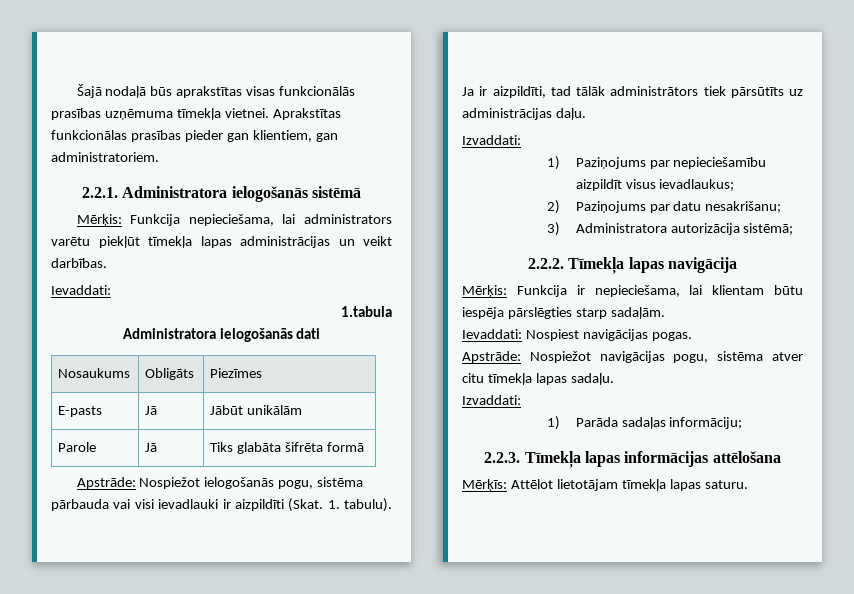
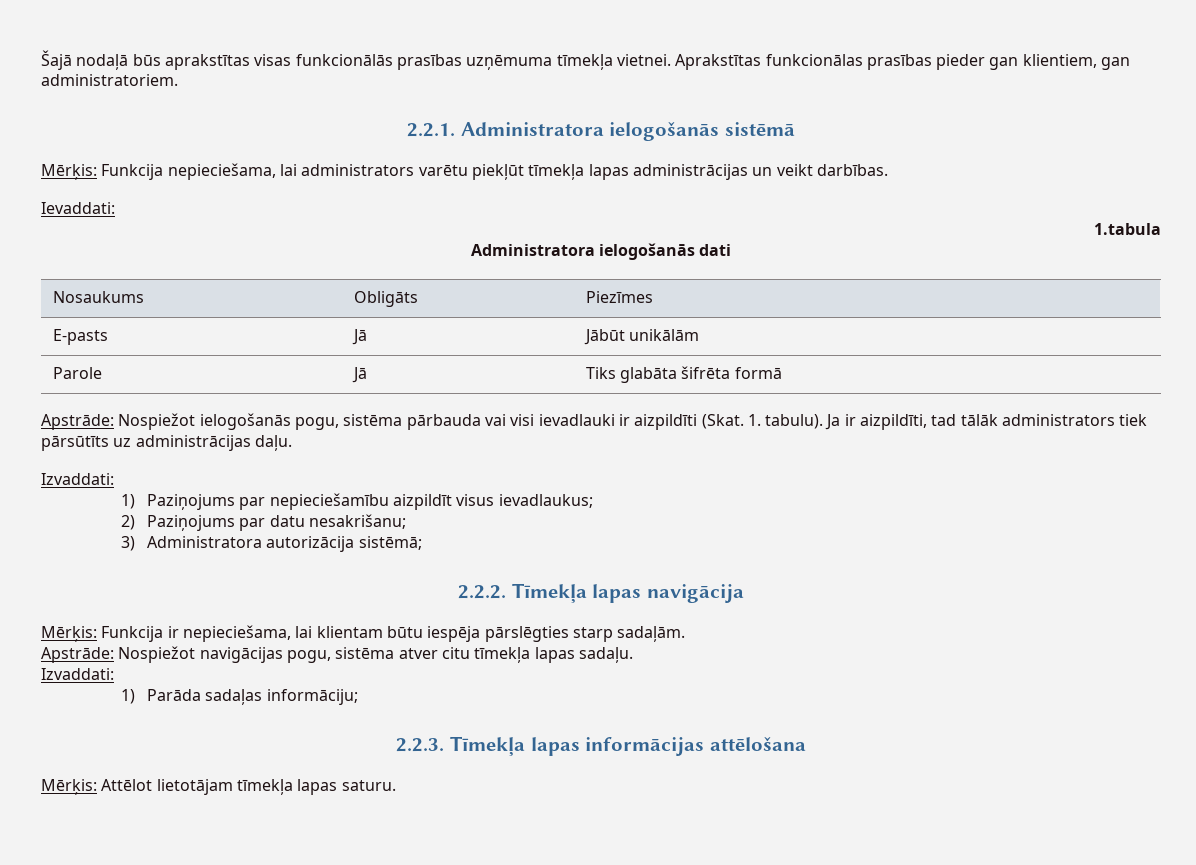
- Ja ir aizpildīti, tad tālāk administrātors tiek pārsūtīts uz administrācijas daļu.
+ Ja ir aizpildīti, tad tālāk administrators tiek pārsūtīts uz administrācijas daļu.
- Ievaddati: Nospiest navigācijas pogas.
- Mērķīs: Attēlot lietotājam tīmekļa lapas saturu.
+ Mērķis: Attēlot lietotājam tīmekļa lapas saturu.

